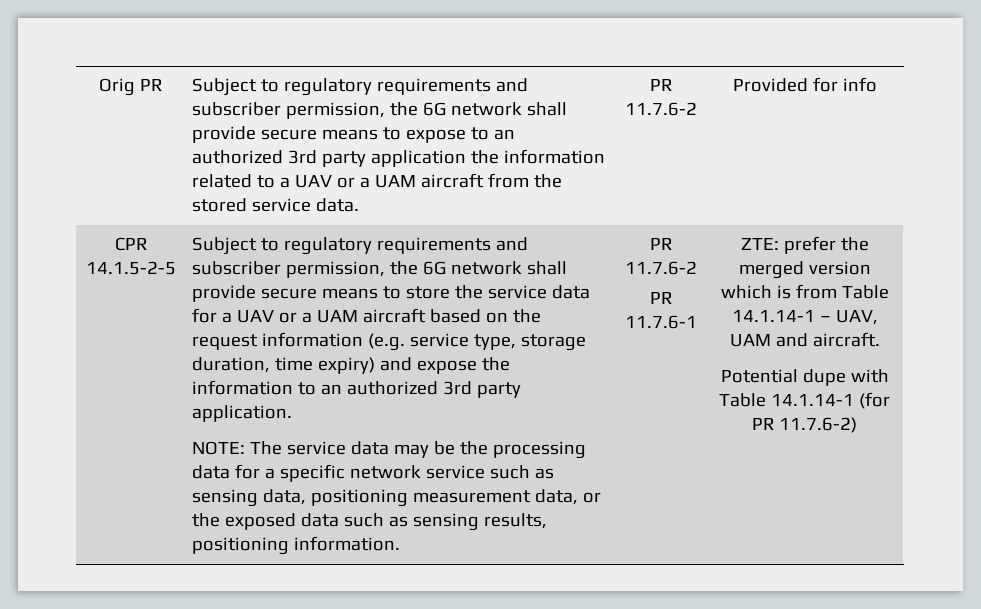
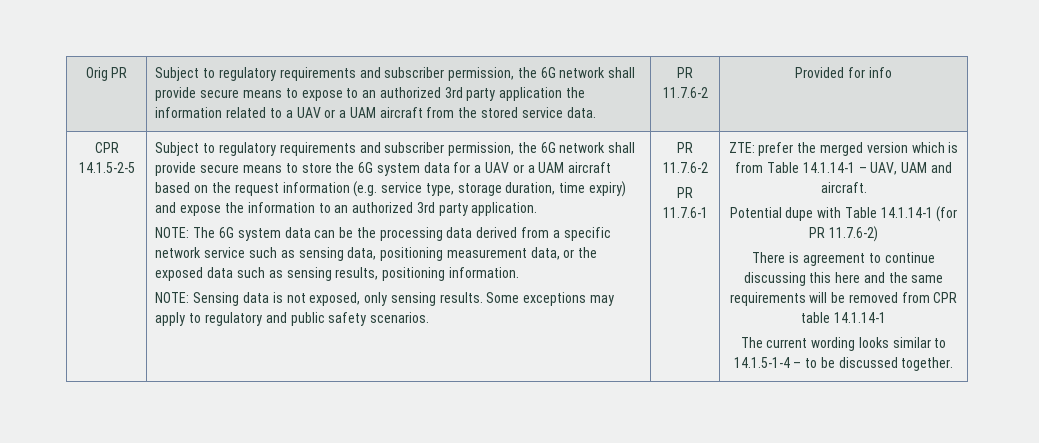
- Subject to regulatory requirements and subscriber permission, the 6G network shall provide secure means to store the service data for a UAV or a UAM aircraft based on the request information (e.g. service type, storage duration, time expiry) and expose the information to an authorized 3rd party application.
+ Subject to regulatory requirements and subscriber permission, the 6G network shall provide secure means to store the 6G system data for a UAV or a UAM aircraft based on the request information (e.g. service type, storage duration, time expiry) and expose the information to an authorized 3rd party application.
- NOTE: The service data may be the processing data for a specific network service such as sensing data, positioning measurement data, or the exposed data such as sensing results, positioning information.
+ NOTE: The 6G system data can be the processing data derived from a specific network service such as sensing data, positioning measurement data, or the exposed data such as sensing results, positioning information.
+ NOTE: Sensing data is not exposed, only sensing results. Some exceptions may apply to regulatory and public safety scenarios.
+ There is agreement to continue discussing this here and the same requirements will be removed from CPR table 14.1.14-1
+ The current wording looks similar to 14.1.5-1-4 – to be discussed together.

